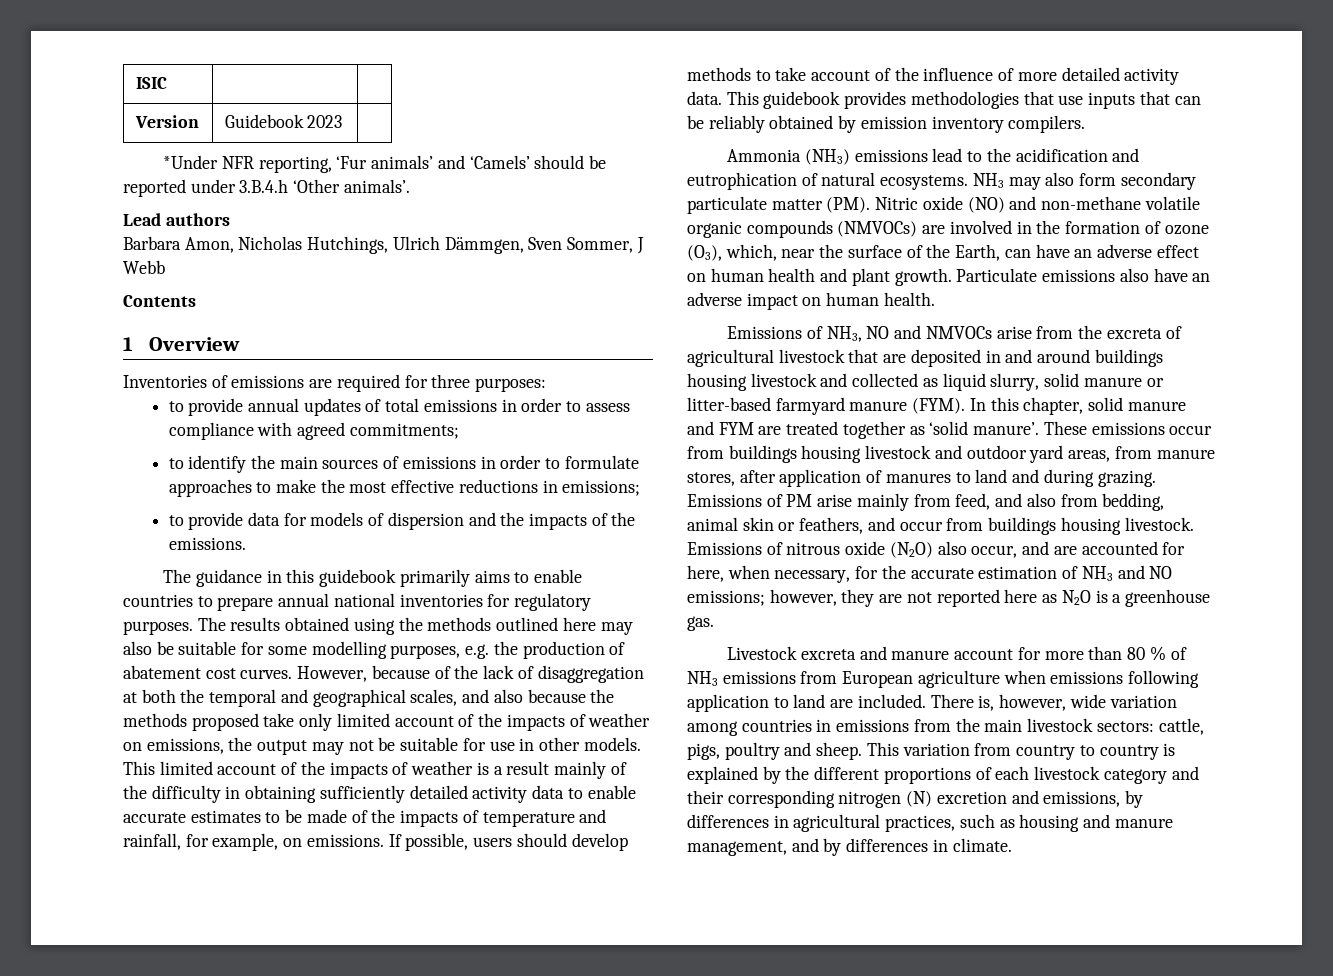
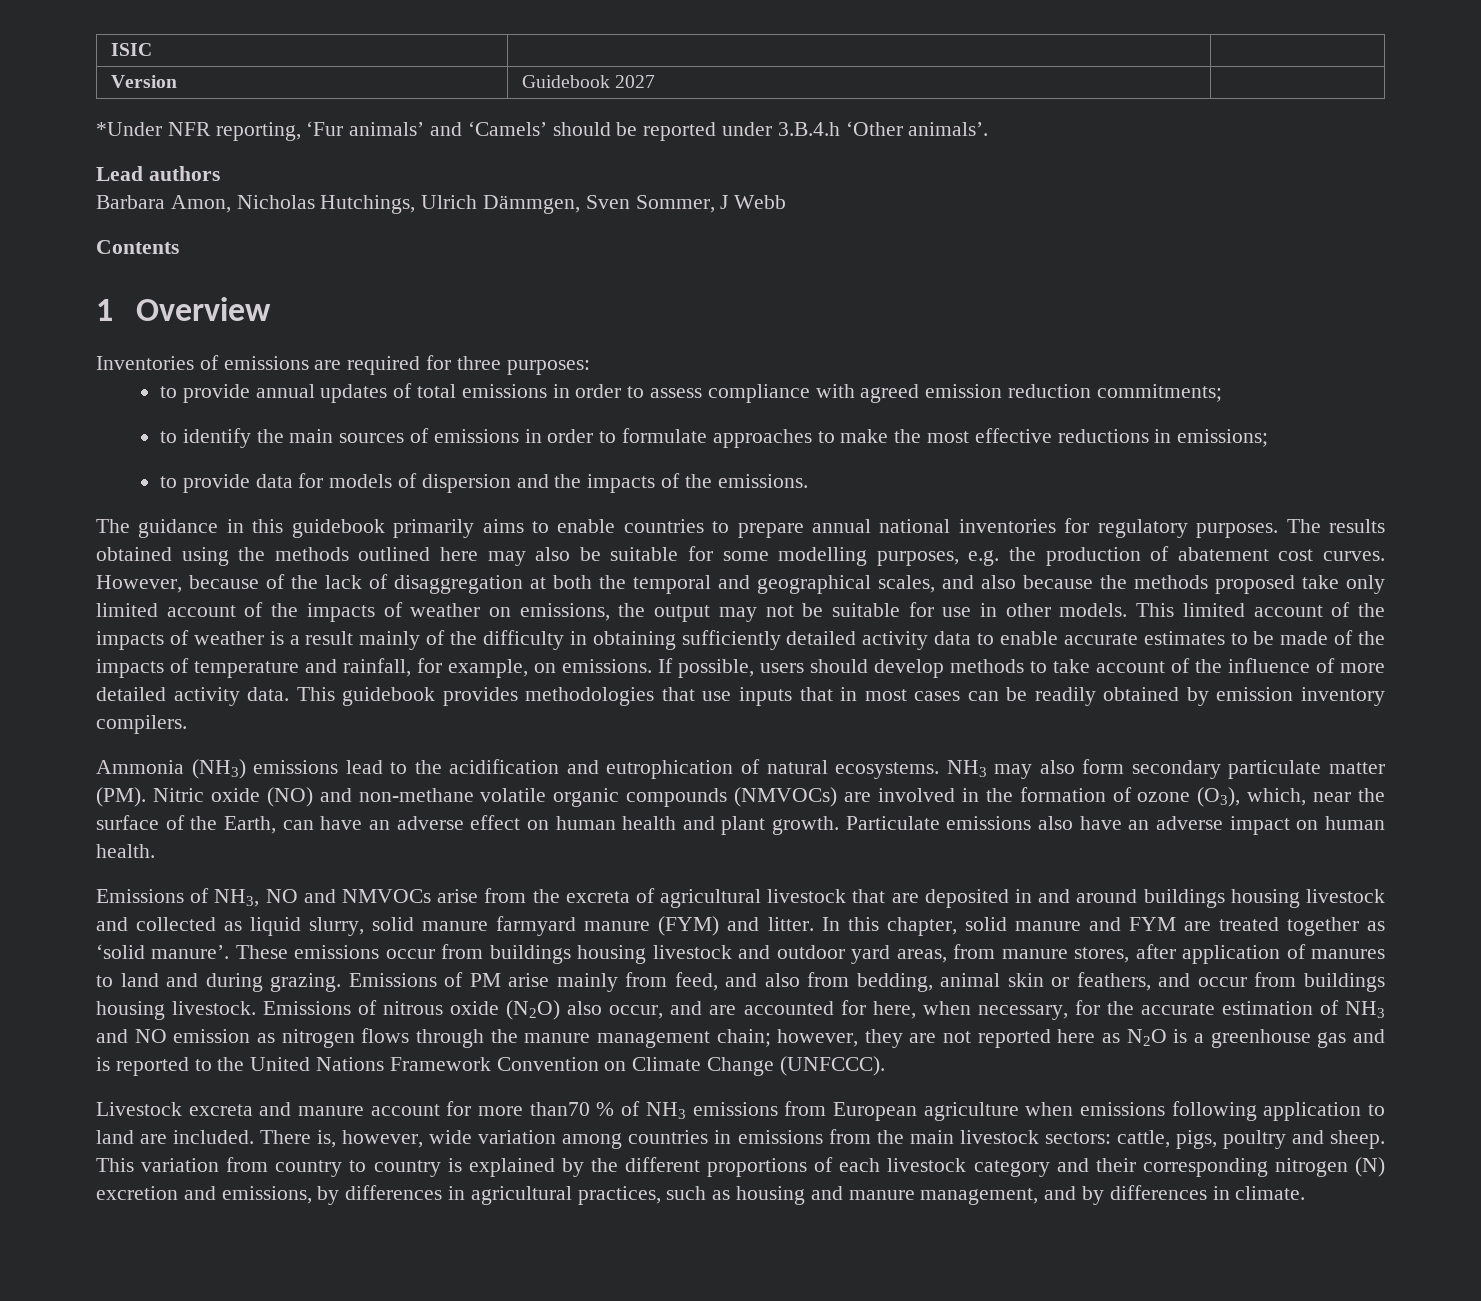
- Version | Guidebook 2023 |
+ Version | Guidebook 2027 |
- to provide annual updates of total emissions in order to assess compliance with agreed commitments;
+ to provide annual updates of total emissions in order to assess compliance with agreed emission reduction commitments;
- This guidebook provides methodologies that use inputs that can be reliably obtained by emission inventory compilers.
+ This guidebook provides methodologies that use inputs that in most cases can be readily obtained by emission inventory compilers.
- Emissions of NH3, NO and NMVOCs arise from the excreta of agricultural livestock that are deposited in and around buildings housing livestock and collected as liquid slurry, solid manure or litter-based farmyard manure (FYM).
+ Emissions of NH3, NO and NMVOCs arise from the excreta of agricultural livestock that are deposited in and around buildings housing livestock and collected as liquid slurry, solid manure farmyard manure (FYM) and litter.
- Emissions of nitrous oxide (N2O) also occur, and are accounted for here, when necessary, for the accurate estimation of NH3 and NO emissions; however, they are not reported here as N2O is a greenhouse gas.
+ Emissions of nitrous oxide (N2O) also occur, and are accounted for here, when necessary, for the accurate estimation of NH3 and NO emission as nitrogen flows through the manure management chain; however, they are not reported here as N2O is a greenhouse gas and is reported to the United Nations Framework Convention on Climate Change (UNFCCC).
- Livestock excreta and manure account for more than 80 % of NH3 emissions from European agriculture when emissions following application to land are included.
+ Livestock excreta and manure account for more than70 % of NH3 emissions from European agriculture when emissions following application to land are included.

